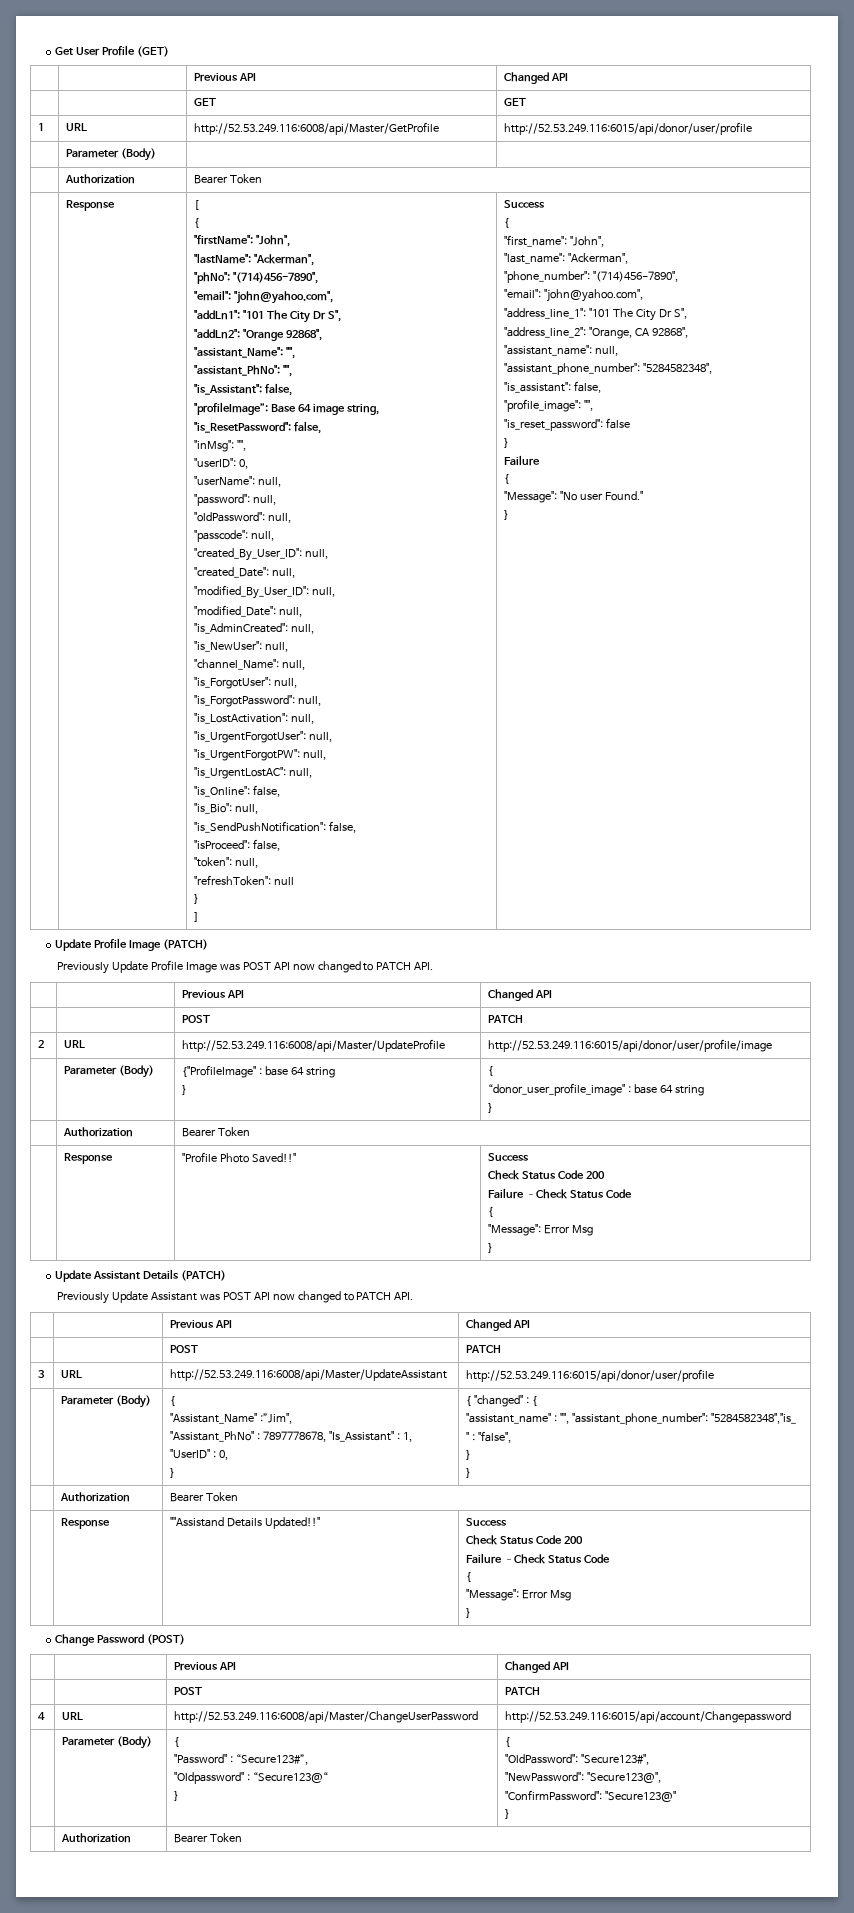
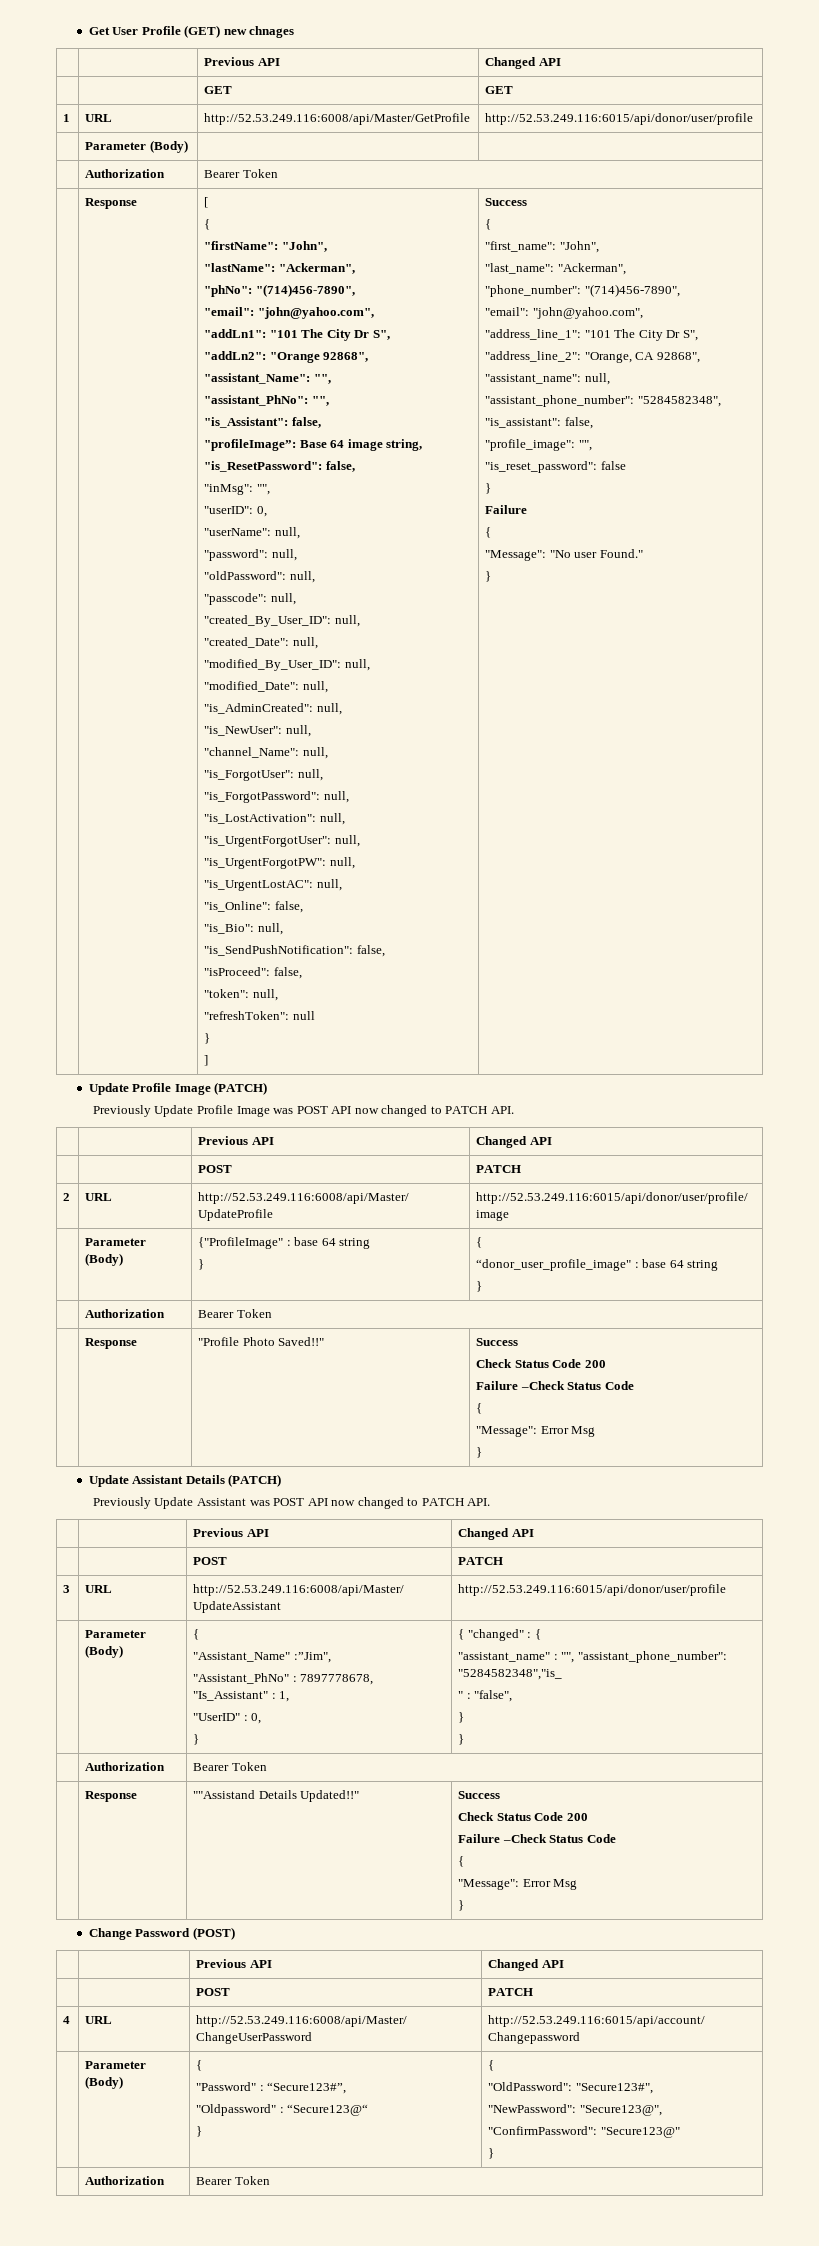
- Get User Profile (GET)
+ Get User Profile (GET) new chnages

